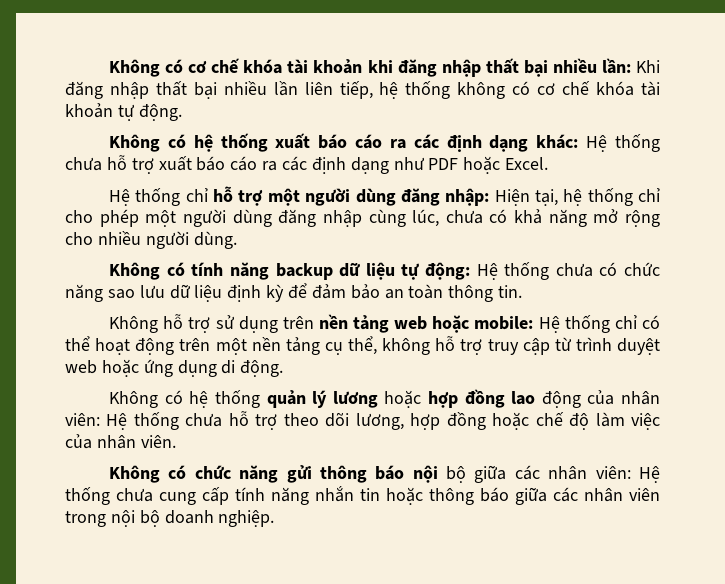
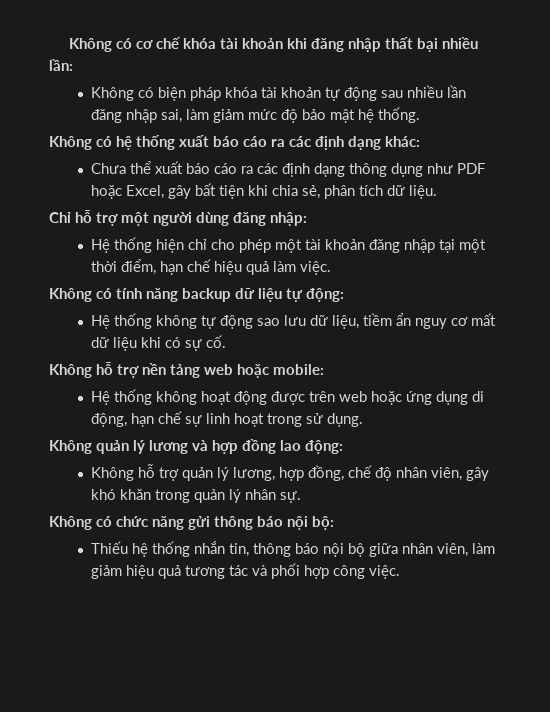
- Không có cơ chế khóa tài khoản khi đăng nhập thất bại nhiều lần: Khi đăng nhập thất bại nhiều lần liên tiếp, hệ thống không có cơ chế khóa tài khoản tự động.
+ Không có cơ chế khóa tài khoản khi đăng nhập thất bại nhiều lần:
+ Không có biện pháp khóa tài khoản tự động sau nhiều lần đăng nhập sai, làm giảm mức độ bảo mật hệ thống.
- Không có hệ thống xuất báo cáo ra các định dạng khác: Hệ thống chưa hỗ trợ xuất báo cáo ra các định dạng như PDF hoặc Excel.
- Hệ thống chỉ hỗ trợ một người dùng đăng nhập: Hiện tại, hệ thống chỉ cho phép một người dùng đăng nhập cùng lúc, chưa có khả năng mở rộng cho nhiều người dùng.
+ Không có hệ thống xuất báo cáo ra các định dạng khác:
+ Chưa thể xuất báo cáo ra các định dạng thông dụng như PDF hoặc Excel, gây bất tiện khi chia sẻ, phân tích dữ liệu.
+ Chỉ hỗ trợ một người dùng đăng nhập:
+ Hệ thống hiện chỉ cho phép một tài khoản đăng nhập tại một thời điểm, hạn chế hiệu quả làm việc.
- Không có tính năng backup dữ liệu tự động: Hệ thống chưa có chức năng sao lưu dữ liệu định kỳ để đảm bảo an toàn thông tin.
- Không hỗ trợ sử dụng trên nền tảng web hoặc mobile: Hệ thống chỉ có thể hoạt động trên một nền tảng cụ thể, không hỗ trợ truy cập từ trình duyệt web hoặc ứng dụng di động.
- Không có hệ thống quản lý lương hoặc hợp đồng lao động của nhân viên: Hệ thống chưa hỗ trợ theo dõi lương, hợp đồng hoặc chế độ làm việc của nhân viên.
+ Không có tính năng backup dữ liệu tự động:
+ Hệ thống không tự động sao lưu dữ liệu, tiềm ẩn nguy cơ mất dữ liệu khi có sự cố.
+ Không hỗ trợ nền tảng web hoặc mobile:
+ Hệ thống không hoạt động được trên web hoặc ứng dụng di động, hạn chế sự linh hoạt trong sử dụng.
+ Không quản lý lương và hợp đồng lao động:
+ Không hỗ trợ quản lý lương, hợp đồng, chế độ nhân viên, gây khó khăn trong quản lý nhân sự.
- Không có chức năng gửi thông báo nội bộ giữa các nhân viên: Hệ thống chưa cung cấp tính năng nhắn tin hoặc thông báo giữa các nhân viên trong nội bộ doanh nghiệp.
+ Không có chức năng gửi thông báo nội bộ:
+ Thiếu hệ thống nhắn tin, thông báo nội bộ giữa nhân viên, làm giảm hiệu quả tương tác và phối hợp công việc.

